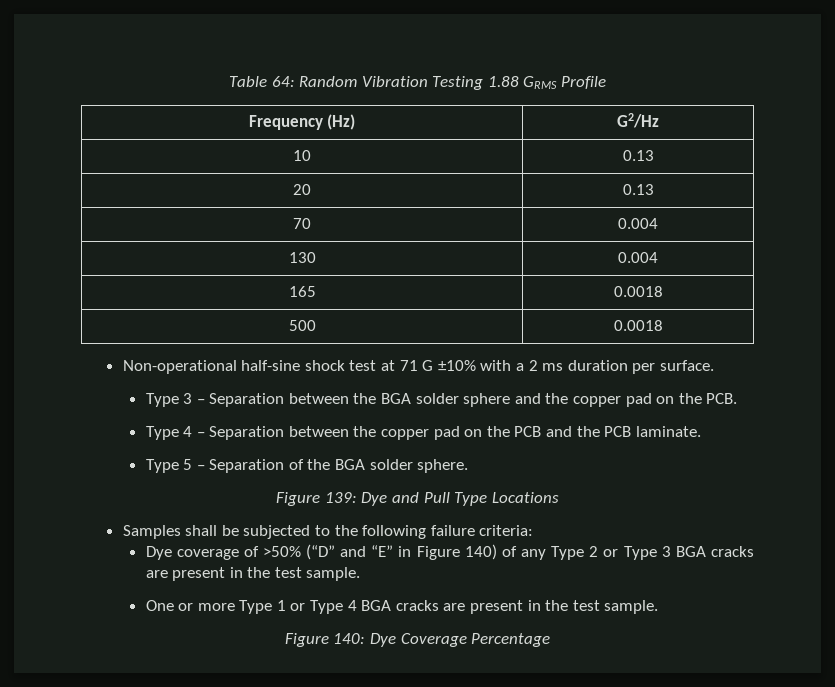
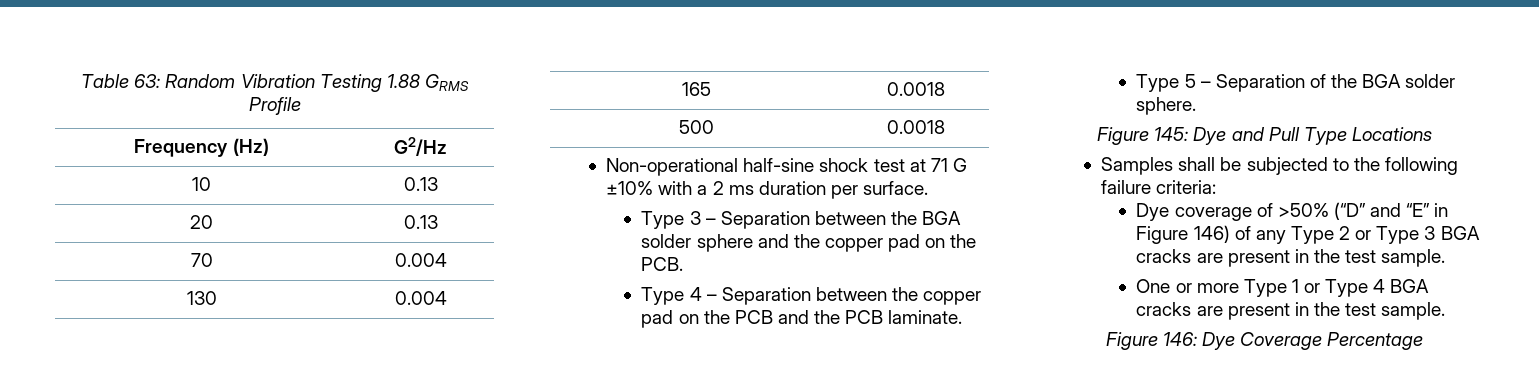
- Table 64: Random Vibration Testing 1.88 GRMS Profile
+ Table 63: Random Vibration Testing 1.88 GRMS Profile
- Figure 139: Dye and Pull Type Locations
+ Figure 145: Dye and Pull Type Locations
- Dye coverage of >50% (“D” and “E” in Figure 140) of any Type 2 or Type 3 BGA cracks are present in the test sample.
+ Dye coverage of >50% (“D” and “E” in Figure 146) of any Type 2 or Type 3 BGA cracks are present in the test sample.
- Figure 140: Dye Coverage Percentage
+ Figure 146: Dye Coverage Percentage

